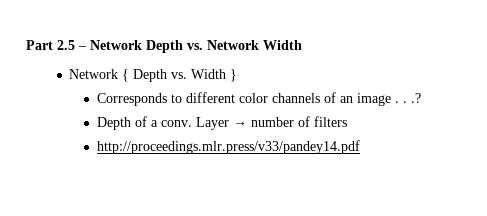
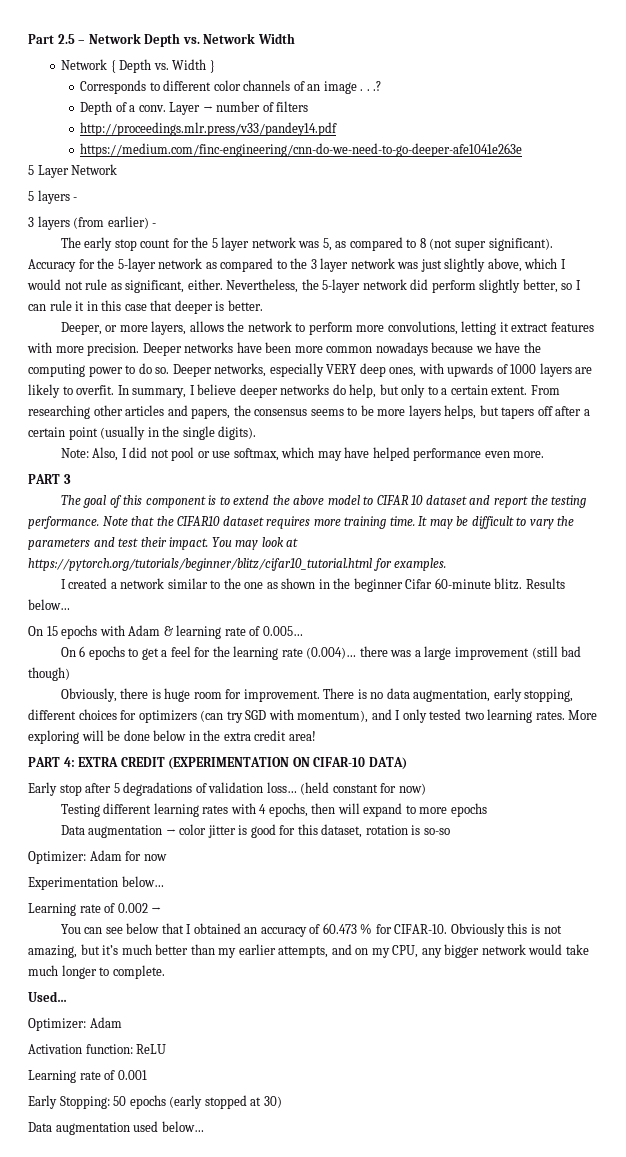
+ https://medium.com/finc-engineering/cnn-do-we-need-to-go-deeper-afe1041e263e
+ 5 Layer Network
+ 5 layers -
+ 3 layers (from earlier) -
+ The early stop count for the 5 layer network was 5, as compared to 8 (not super significant). Accuracy for the 5-layer network as compared to the 3 layer network was just slightly above, which I would not rule as significant, either. Nevertheless, the 5-layer network did perform slightly better, so I can rule it in this case that deeper is better.
+ Deeper, or more layers, allows the network to perform more convolutions, letting it extract features with more precision. Deeper networks have been more common nowadays because we have the computing power to do so. Deeper networks, especially VERY deep ones, with upwards of 1000 layers are likely to overfit. In summary, I believe deeper networks do help, but only to a certain extent. From researching other articles and papers, the consensus seems to be more layers helps, but tapers off after a certain point (usually in the single digits).
+ Note: Also, I did not pool or use softmax, which may have helped performance even more.
+ PART 3
+ The goal of this component is to extend the above model to CIFAR 10 dataset and report the testing performance. Note that the CIFAR10 dataset requires more training time. It may be difficult to vary the parameters and test their impact. You may look at https://pytorch.org/tutorials/beginner/blitz/cifar10_tutorial.html for examples.
+ I created a network similar to the one as shown in the beginner Cifar 60-minute blitz. Results below…
+ On 15 epochs with Adam & learning rate of 0.005…
+ On 6 epochs to get a feel for the learning rate (0.004)… there was a large improvement (still bad though)
+ Obviously, there is huge room for improvement. There is no data augmentation, early stopping, different choices for optimizers (can try SGD with momentum), and I only tested two learning rates. More exploring will be done below in the extra credit area!
+ PART 4: EXTRA CREDIT (EXPERIMENTATION ON CIFAR-10 DATA)
+ Early stop after 5 degradations of validation loss… (held constant for now)
+ Testing different learning rates with 4 epochs, then will expand to more epochs
+ Data augmentation → color jitter is good for this dataset, rotation is so-so
+ Optimizer: Adam for now
+ Experimentation below…
+ Learning rate of 0.002 →
+ You can see below that I obtained an accuracy of 60.473 % for CIFAR-10. Obviously this is not amazing, but it’s much better than my earlier attempts, and on my CPU, any bigger network would take much longer to complete.
+ Used…
+ Optimizer: Adam
+ Activation function: ReLU
+ Learning rate of 0.001
+ Early Stopping: 50 epochs (early stopped at 30)
+ Data augmentation used below…

